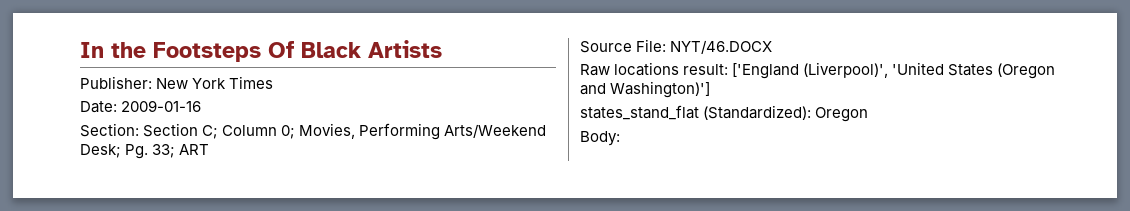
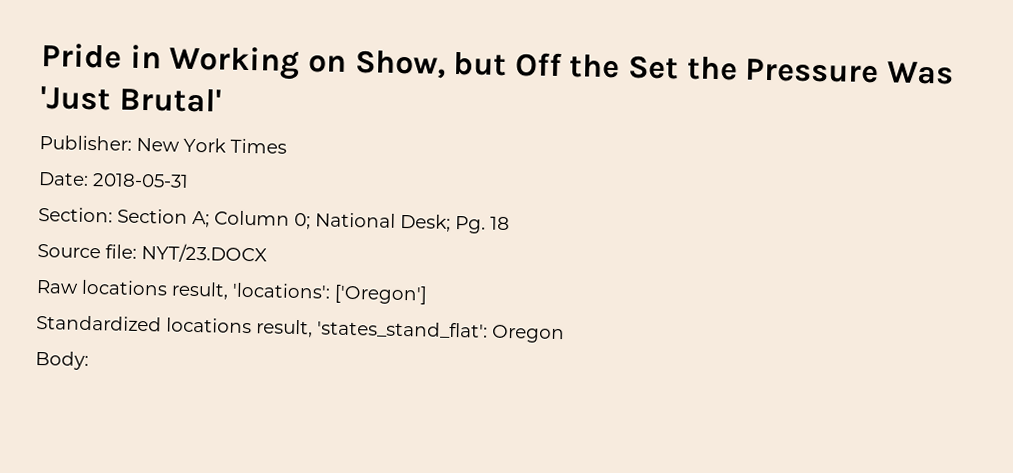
- In the Footsteps Of Black Artists
+ Pride in Working on Show, but Off the Set the Pressure Was 'Just Brutal'
- Date: 2009-01-16
+ Date: 2018-05-31
- Section: Section C; Column 0; Movies, Performing Arts/Weekend Desk; Pg. 33; ART
+ Section: Section A; Column 0; National Desk; Pg. 18
- Source File: NYT/46.DOCX
+ Source file: NYT/23.DOCX
- Raw locations result: ['England (Liverpool)', 'United States (Oregon and Washington)']
- states_stand_flat (Standardized): Oregon
+ Raw locations result, 'locations': ['Oregon']
+ Standardized locations result, 'states_stand_flat': Oregon

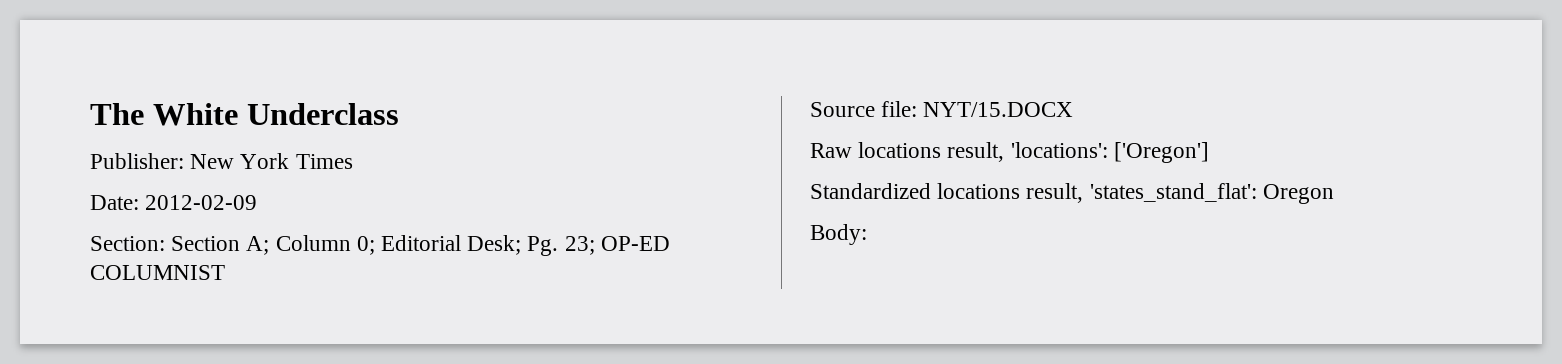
- Pride in Working on Show, but Off the Set the Pressure Was 'Just Brutal'
+ The White Underclass
- Date: 2018-05-31
+ Date: 2012-02-09
- Section: Section A; Column 0; National Desk; Pg. 18
+ Section: Section A; Column 0; Editorial Desk; Pg. 23; OP-ED COLUMNIST
- Source file: NYT/23.DOCX
+ Source file: NYT/15.DOCX

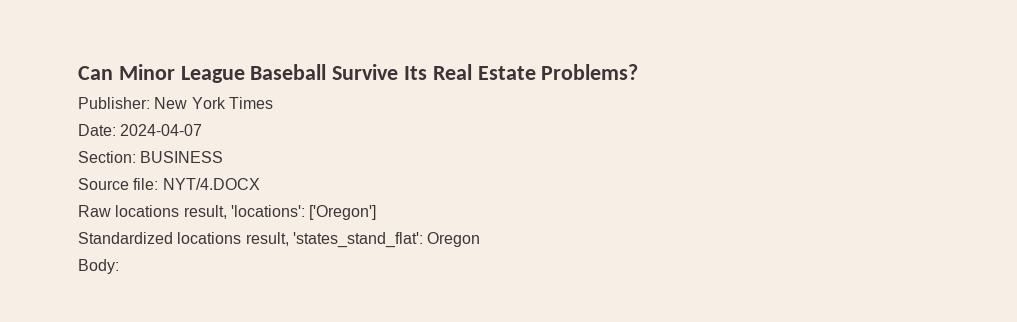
- The White Underclass
+ Can Minor League Baseball Survive Its Real Estate Problems?
- Date: 2012-02-09
+ Date: 2024-04-07
- Section: Section A; Column 0; Editorial Desk; Pg. 23; OP-ED COLUMNIST
+ Section: BUSINESS
- Source file: NYT/15.DOCX
+ Source file: NYT/4.DOCX

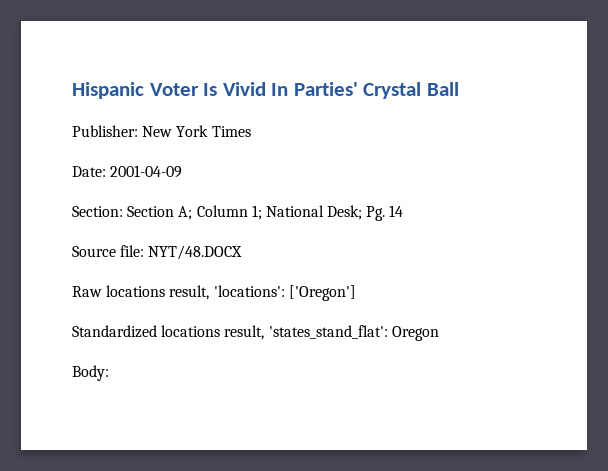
- Can Minor League Baseball Survive Its Real Estate Problems?
+ Hispanic Voter Is Vivid In Parties' Crystal Ball
- Date: 2024-04-07
+ Date: 2001-04-09
- Section: BUSINESS
+ Section: Section A; Column 1; National Desk; Pg. 14
- Source file: NYT/4.DOCX
+ Source file: NYT/48.DOCX

